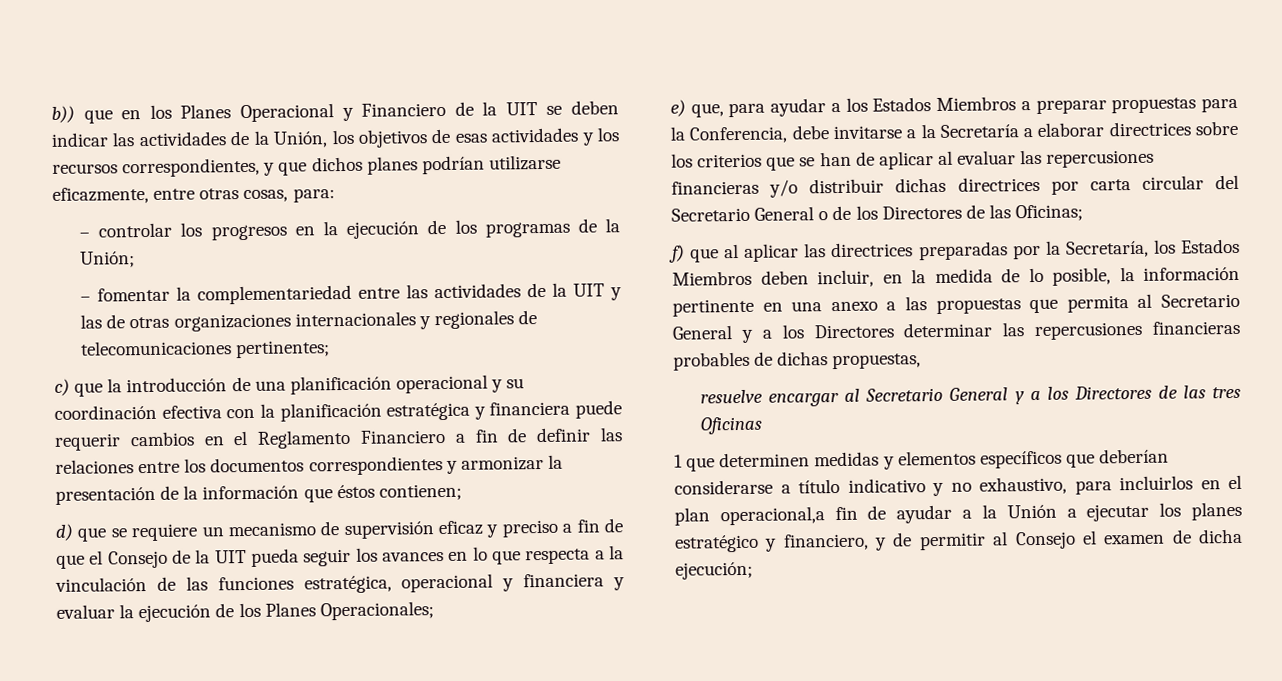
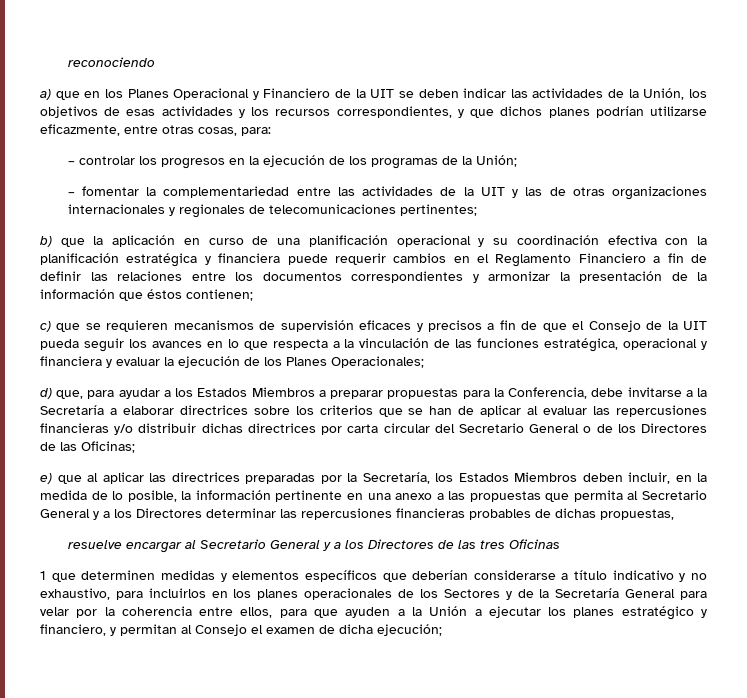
- b)) que en los Planes Operacional y Financiero de la UIT se deben indicar las actividades de la Unión, los objetivos de esas actividades y los recursos correspondientes, y que dichos planes podrían utilizarse eficazmente, entre otras cosas, para:
+ reconociendo
+ a) que en los Planes Operacional y Financiero de la UIT se deben indicar las actividades de la Unión, los objetivos de esas actividades y los recursos correspondientes, y que dichos planes podrían utilizarse eficazmente, entre otras cosas, para:
- c) que la introducción de una planificación operacional y su coordinación efectiva con la planificación estratégica y financiera puede requerir cambios en el Reglamento Financiero a fin de definir las relaciones entre los documentos correspondientes y armonizar la presentación de la información que éstos contienen;
+ b) que la aplicación en curso de una planificación operacional y su coordinación efectiva con la planificación estratégica y financiera puede requerir cambios en el Reglamento Financiero a fin de definir las relaciones entre los documentos correspondientes y armonizar la presentación de la información que éstos contienen;
- d) que se requiere un mecanismo de supervisión eficaz y preciso a fin de que el Consejo de la UIT pueda seguir los avances en lo que respecta a la vinculación de las funciones estratégica, operacional y financiera y evaluar la ejecución de los Planes Operacionales;
+ c) que se requieren mecanismos de supervisión eficaces y precisos a fin de que el Consejo de la UIT pueda seguir los avances en lo que respecta a la vinculación de las funciones estratégica, operacional y financiera y evaluar la ejecución de los Planes Operacionales;
- e) que, para ayudar a los Estados Miembros a preparar propuestas para la Conferencia, debe invitarse a la Secretaría a elaborar directrices sobre los criterios que se han de aplicar al evaluar las repercusiones financieras y/o distribuir dichas directrices por carta circular del Secretario General o de los Directores de las Oficinas;
+ d) que, para ayudar a los Estados Miembros a preparar propuestas para la Conferencia, debe invitarse a la Secretaría a elaborar directrices sobre los criterios que se han de aplicar al evaluar las repercusiones financieras y/o distribuir dichas directrices por carta circular del Secretario General o de los Directores de las Oficinas;
- f) que al aplicar las directrices preparadas por la Secretaría, los Estados Miembros deben incluir, en la medida de lo posible, la información pertinente en una anexo a las propuestas que permita al Secretario General y a los Directores determinar las repercusiones financieras probables de dichas propuestas,
+ e) que al aplicar las directrices preparadas por la Secretaría, los Estados Miembros deben incluir, en la medida de lo posible, la información pertinente en una anexo a las propuestas que permita al Secretario General y a los Directores determinar las repercusiones financieras probables de dichas propuestas,
- 1 que determinen medidas y elementos específicos que deberían considerarse a título indicativo y no exhaustivo, para incluirlos en el plan operacional,a fin de ayudar a la Unión a ejecutar los planes estratégico y financiero, y de permitir al Consejo el examen de dicha ejecución;
+ 1 que determinen medidas y elementos específicos que deberían considerarse a título indicativo y no exhaustivo, para incluirlos en los planes operacionales de los Sectores y de la Secretaría General para velar por la coherencia entre ellos, para que ayuden a la Unión a ejecutar los planes estratégico y financiero, y permitan al Consejo el examen de dicha ejecución;

